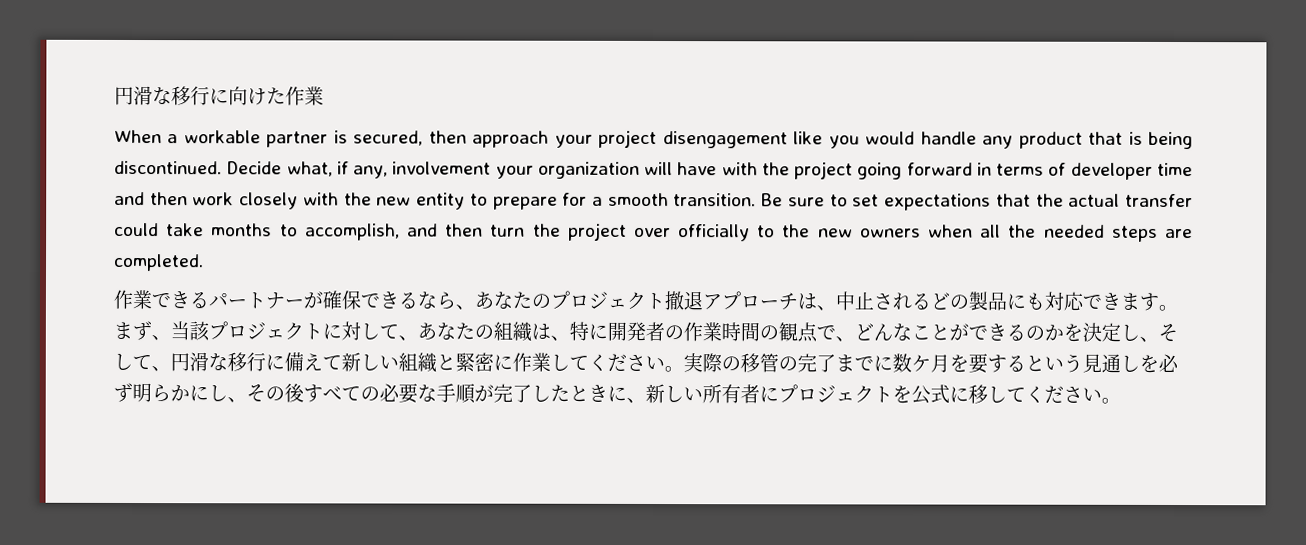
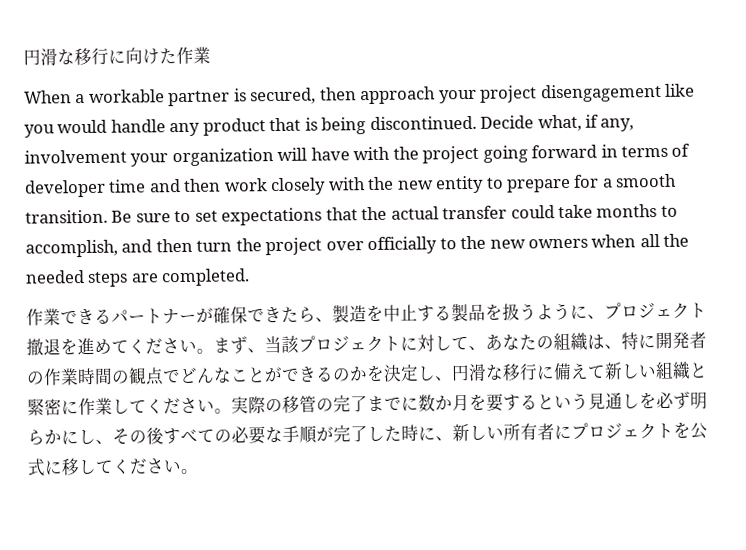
- 作業できるパートナーが確保できるなら、あなたのプロジェクト撤退アプローチは、中止されるどの製品にも対応できます。
+ 作業できるパートナーが確保できたら、製造を中止する製品を扱うように、プロジェクト撤退を進めてください。
- まず、当該プロジェクトに対して、あなたの組織は、特に開発者の作業時間の観点で、どんなことができるのかを決定し、そして、円滑な移行に備えて新しい組織と緊密に作業してください。
+ まず、当該プロジェクトに対して、あなたの組織は、特に開発者の作業時間の観点でどんなことができるのかを決定し、円滑な移行に備えて新しい組織と緊密に作業してください。
- 実際の移管の完了までに数ケ月を要するという見通しを必ず明らかにし、その後すべての必要な手順が完了したときに、新しい所有者にプロジェクトを公式に移してください。
+ 実際の移管の完了までに数か月を要するという見通しを必ず明らかにし、その後すべての必要な手順が完了した時に、新しい所有者にプロジェクトを公式に移してください。

